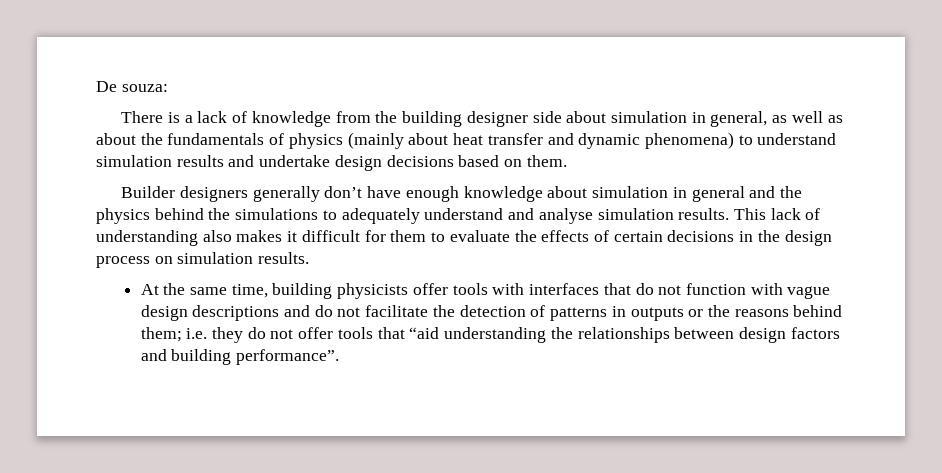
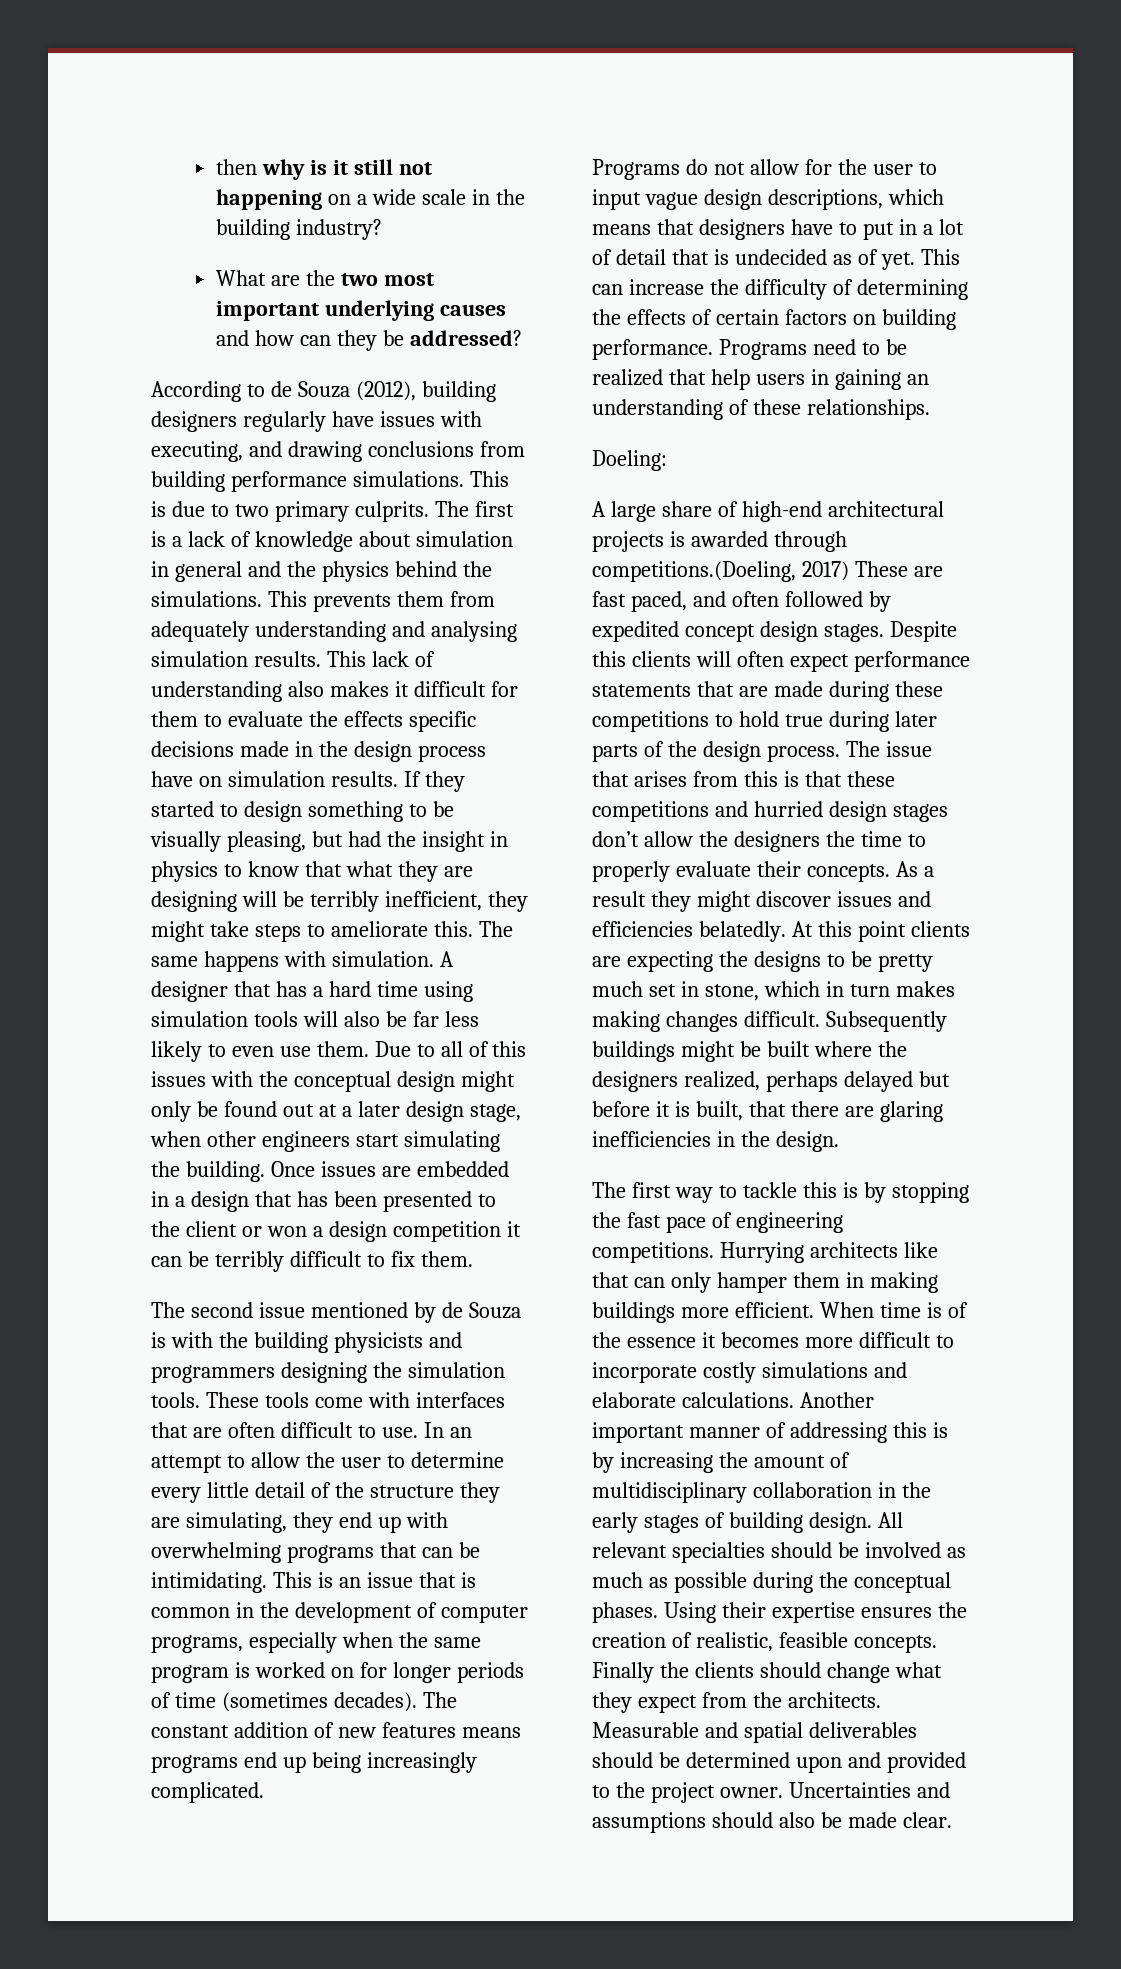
- De souza:
- There is a lack of knowledge from the building designer side about simulation in general, as well as about the fundamentals of physics (mainly about heat transfer and dynamic phenomena) to understand simulation results and undertake design decisions based on them.
- Builder designers generally don’t have enough knowledge about simulation in general and the physics behind the simulations to adequately understand and analyse simulation results.
+ then why is it still not happening on a wide scale in the building industry?
+ What are the two most important underlying causes and how can they be addressed?
+ According to de Souza (2012), building designers regularly have issues with executing, and drawing conclusions from building performance simulations. This is due to two primary culprits. The first is a lack of knowledge about simulation in general and the physics behind the simulations. This prevents them from adequately understanding and analysing simulation results.
- This lack of understanding also makes it difficult for them to evaluate the effects of certain decisions in the design process on simulation results.
- At the same time, building physicists offer tools with interfaces that do not function with vague design descriptions and do not facilitate the detection of patterns in outputs or the reasons behind them; i.e. they do not offer tools that “aid understanding the relationships between design factors and building performance”.
+ This lack of understanding also makes it difficult for them to evaluate the effects specific decisions made in the design process have on simulation results. If they started to design something to be visually pleasing, but had the insight in physics to know that what they are designing will be terribly inefficient, they might take steps to ameliorate this. The same happens with simulation. A designer that has a hard time using simulation tools will also be far less likely to even use them. Due to all of this issues with the conceptual design might only be found out at a later design stage, when other engineers start simulating the building. Once issues are embedded in a design that has been presented to the client or won a design competition it can be terribly difficult to fix them.
+ The second issue mentioned by de Souza is with the building physicists and programmers designing the simulation tools. These tools come with interfaces that are often difficult to use. In an attempt to allow the user to determine every little detail of the structure they are simulating, they end up with overwhelming programs that can be intimidating. This is an issue that is common in the development of computer programs, especially when the same program is worked on for longer periods of time (sometimes decades). The constant addition of new features means programs end up being increasingly complicated.
+ Programs do not allow for the user to input vague design descriptions, which means that designers have to put in a lot of detail that is undecided as of yet. This can increase the difficulty of determining the effects of certain factors on building performance. Programs need to be realized that help users in gaining an understanding of these relationships.
+ Doeling:
+ A large share of high-end architectural projects is awarded through competitions.(Doeling, 2017) These are fast paced, and often followed by expedited concept design stages. Despite this clients will often expect performance statements that are made during these competitions to hold true during later parts of the design process. The issue that arises from this is that these competitions and hurried design stages don’t allow the designers the time to properly evaluate their concepts. As a result they might discover issues and efficiencies belatedly. At this point clients are expecting the designs to be pretty much set in stone, which in turn makes making changes difficult. Subsequently buildings might be built where the designers realized, perhaps delayed but before it is built, that there are glaring inefficiencies in the design.
+ The first way to tackle this is by stopping the fast pace of engineering competitions. Hurrying architects like that can only hamper them in making buildings more efficient. When time is of the essence it becomes more difficult to incorporate costly simulations and elaborate calculations. Another important manner of addressing this is by increasing the amount of multidisciplinary collaboration in the early stages of building design. All relevant specialties should be involved as much as possible during the conceptual phases. Using their expertise ensures the creation of realistic, feasible concepts. Finally the clients should change what they expect from the architects. Measurable and spatial deliverables should be determined upon and provided to the project owner. Uncertainties and assumptions should also be made clear.

